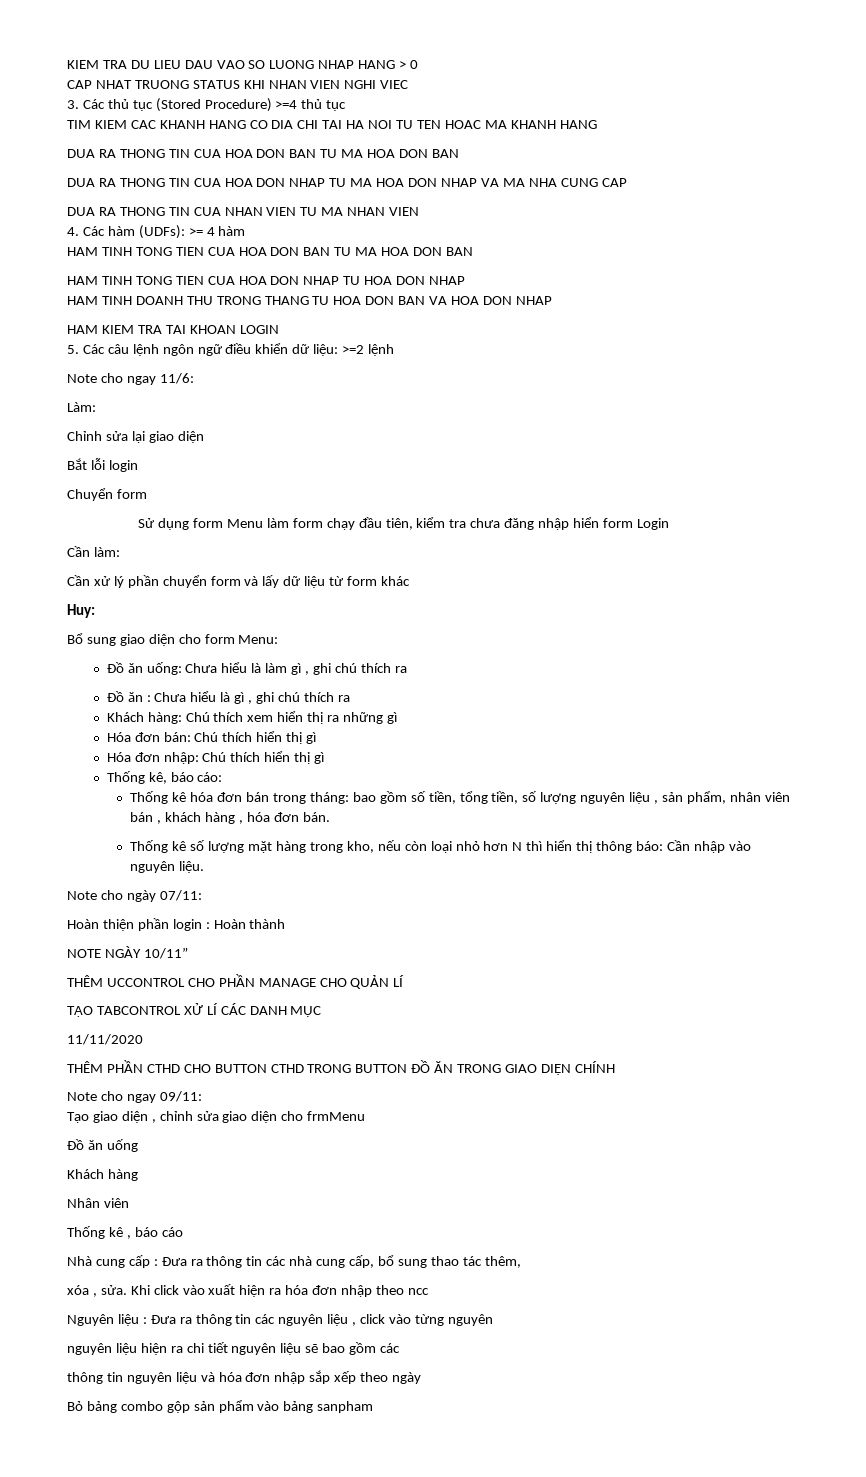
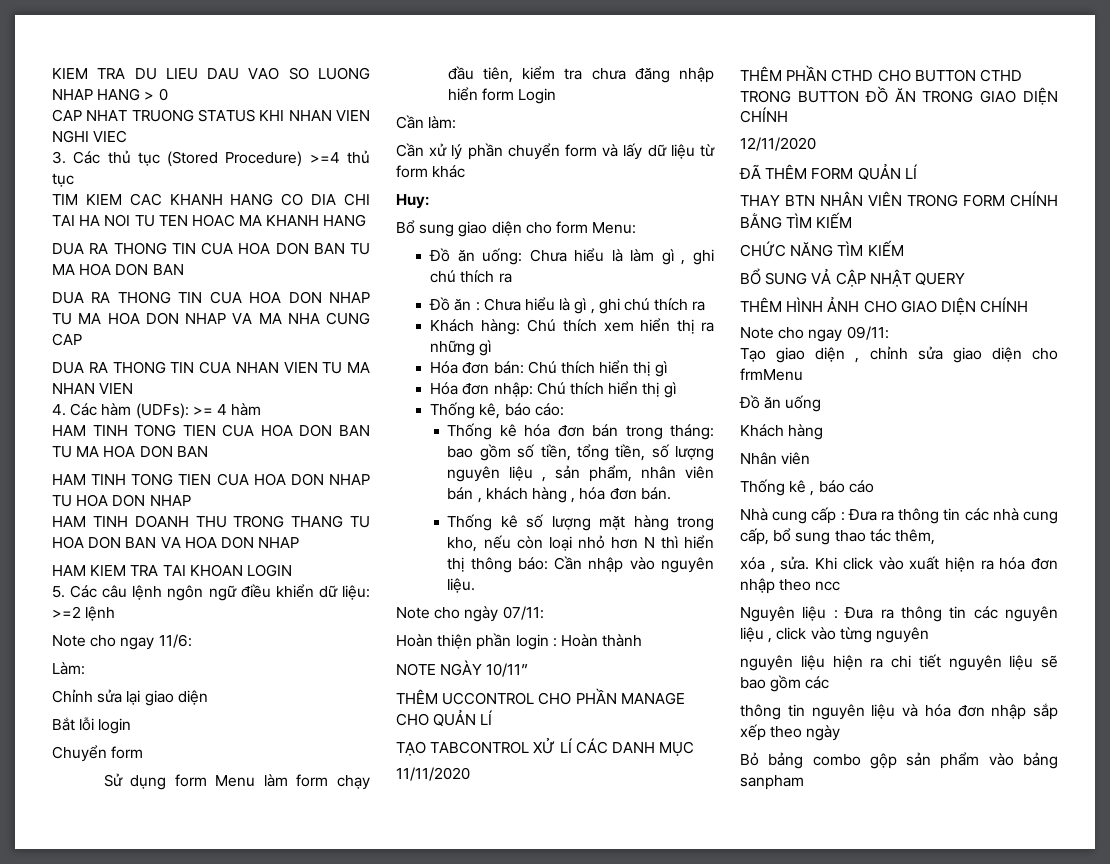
+ 12/11/2020
+ ĐÃ THÊM FORM QUẢN LÍ
+ THAY BTN NHÂN VIÊN TRONG FORM CHÍNH BẰNG TÌM KIẾM
+ CHỨC NĂNG TÌM KIẾM
+ BỔ SUNG VẢ CẬP NHẬT QUERY
+ THÊM HÌNH ẢNH CHO GIAO DIỆN CHÍNH

